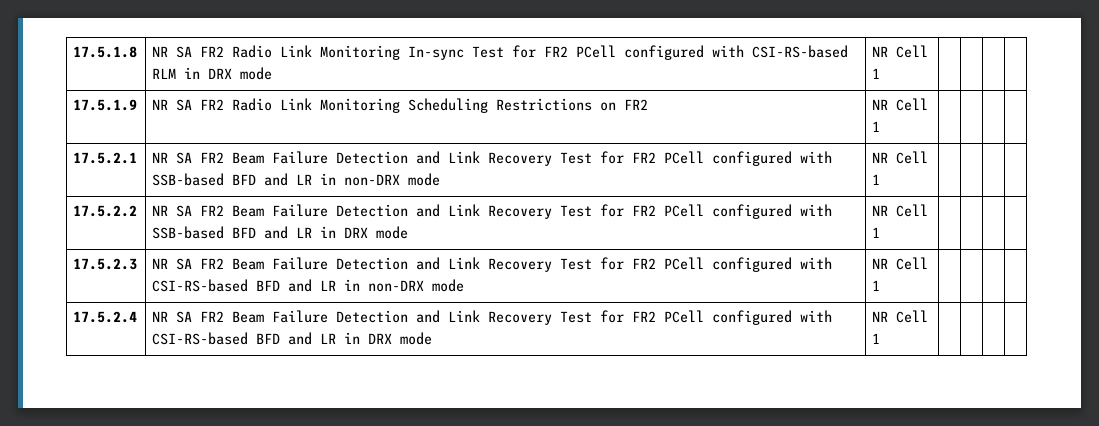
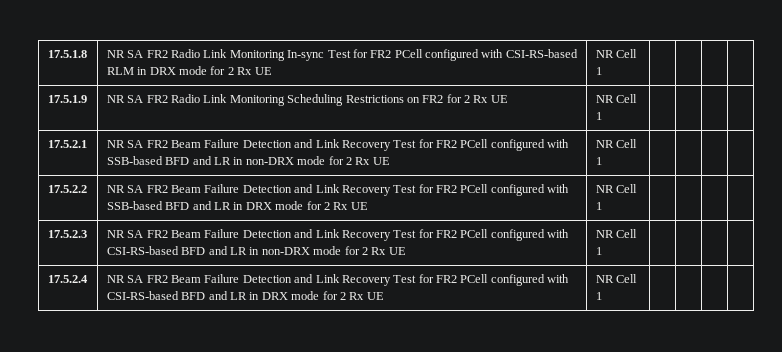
- 17.5.1.8 | NR SA FR2 Radio Link Monitoring In-sync Test for FR2 PCell configured with CSI-RS-based RLM in DRX mode | NR Cell 1 | | | |
+ 17.5.1.8 | NR SA FR2 Radio Link Monitoring In-sync Test for FR2 PCell configured with CSI-RS-based RLM in DRX mode for 2 Rx UE | NR Cell 1 | | | |
- 17.5.1.9 | NR SA FR2 Radio Link Monitoring Scheduling Restrictions on FR2 | NR Cell 1 | | | |
+ 17.5.1.9 | NR SA FR2 Radio Link Monitoring Scheduling Restrictions on FR2 for 2 Rx UE | NR Cell 1 | | | |
- 17.5.2.1 | NR SA FR2 Beam Failure Detection and Link Recovery Test for FR2 PCell configured with SSB-based BFD and LR in non-DRX mode | NR Cell 1 | | | |
+ 17.5.2.1 | NR SA FR2 Beam Failure Detection and Link Recovery Test for FR2 PCell configured with SSB-based BFD and LR in non-DRX mode for 2 Rx UE | NR Cell 1 | | | |
- 17.5.2.2 | NR SA FR2 Beam Failure Detection and Link Recovery Test for FR2 PCell configured with SSB-based BFD and LR in DRX mode | NR Cell 1 | | | |
+ 17.5.2.2 | NR SA FR2 Beam Failure Detection and Link Recovery Test for FR2 PCell configured with SSB-based BFD and LR in DRX mode for 2 Rx UE | NR Cell 1 | | | |
- 17.5.2.3 | NR SA FR2 Beam Failure Detection and Link Recovery Test for FR2 PCell configured with CSI-RS-based BFD and LR in non-DRX mode | NR Cell 1 | | | |
+ 17.5.2.3 | NR SA FR2 Beam Failure Detection and Link Recovery Test for FR2 PCell configured with CSI-RS-based BFD and LR in non-DRX mode for 2 Rx UE | NR Cell 1 | | | |
- 17.5.2.4 | NR SA FR2 Beam Failure Detection and Link Recovery Test for FR2 PCell configured with CSI-RS-based BFD and LR in DRX mode | NR Cell 1 | | | |
+ 17.5.2.4 | NR SA FR2 Beam Failure Detection and Link Recovery Test for FR2 PCell configured with CSI-RS-based BFD and LR in DRX mode for 2 Rx UE | NR Cell 1 | | | |

